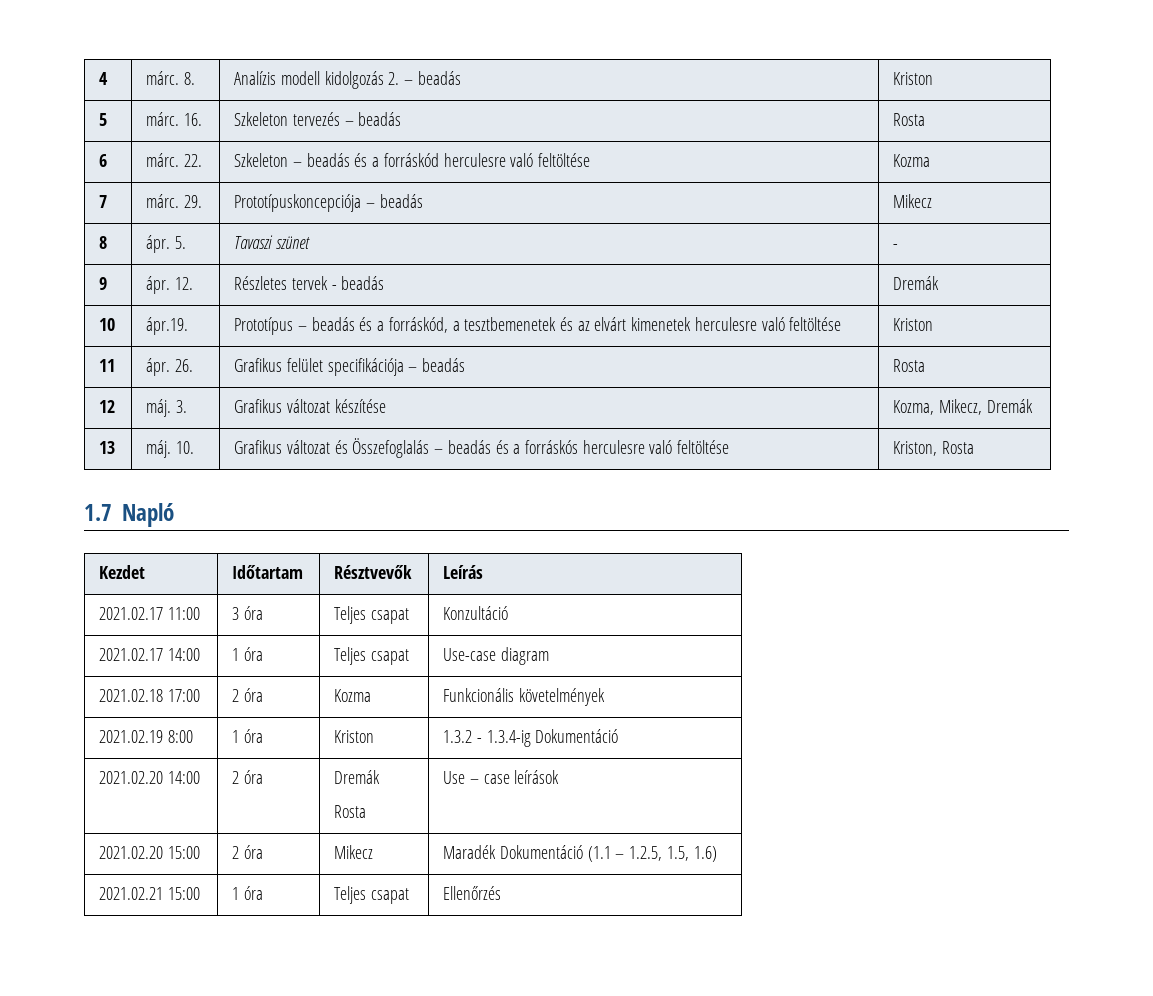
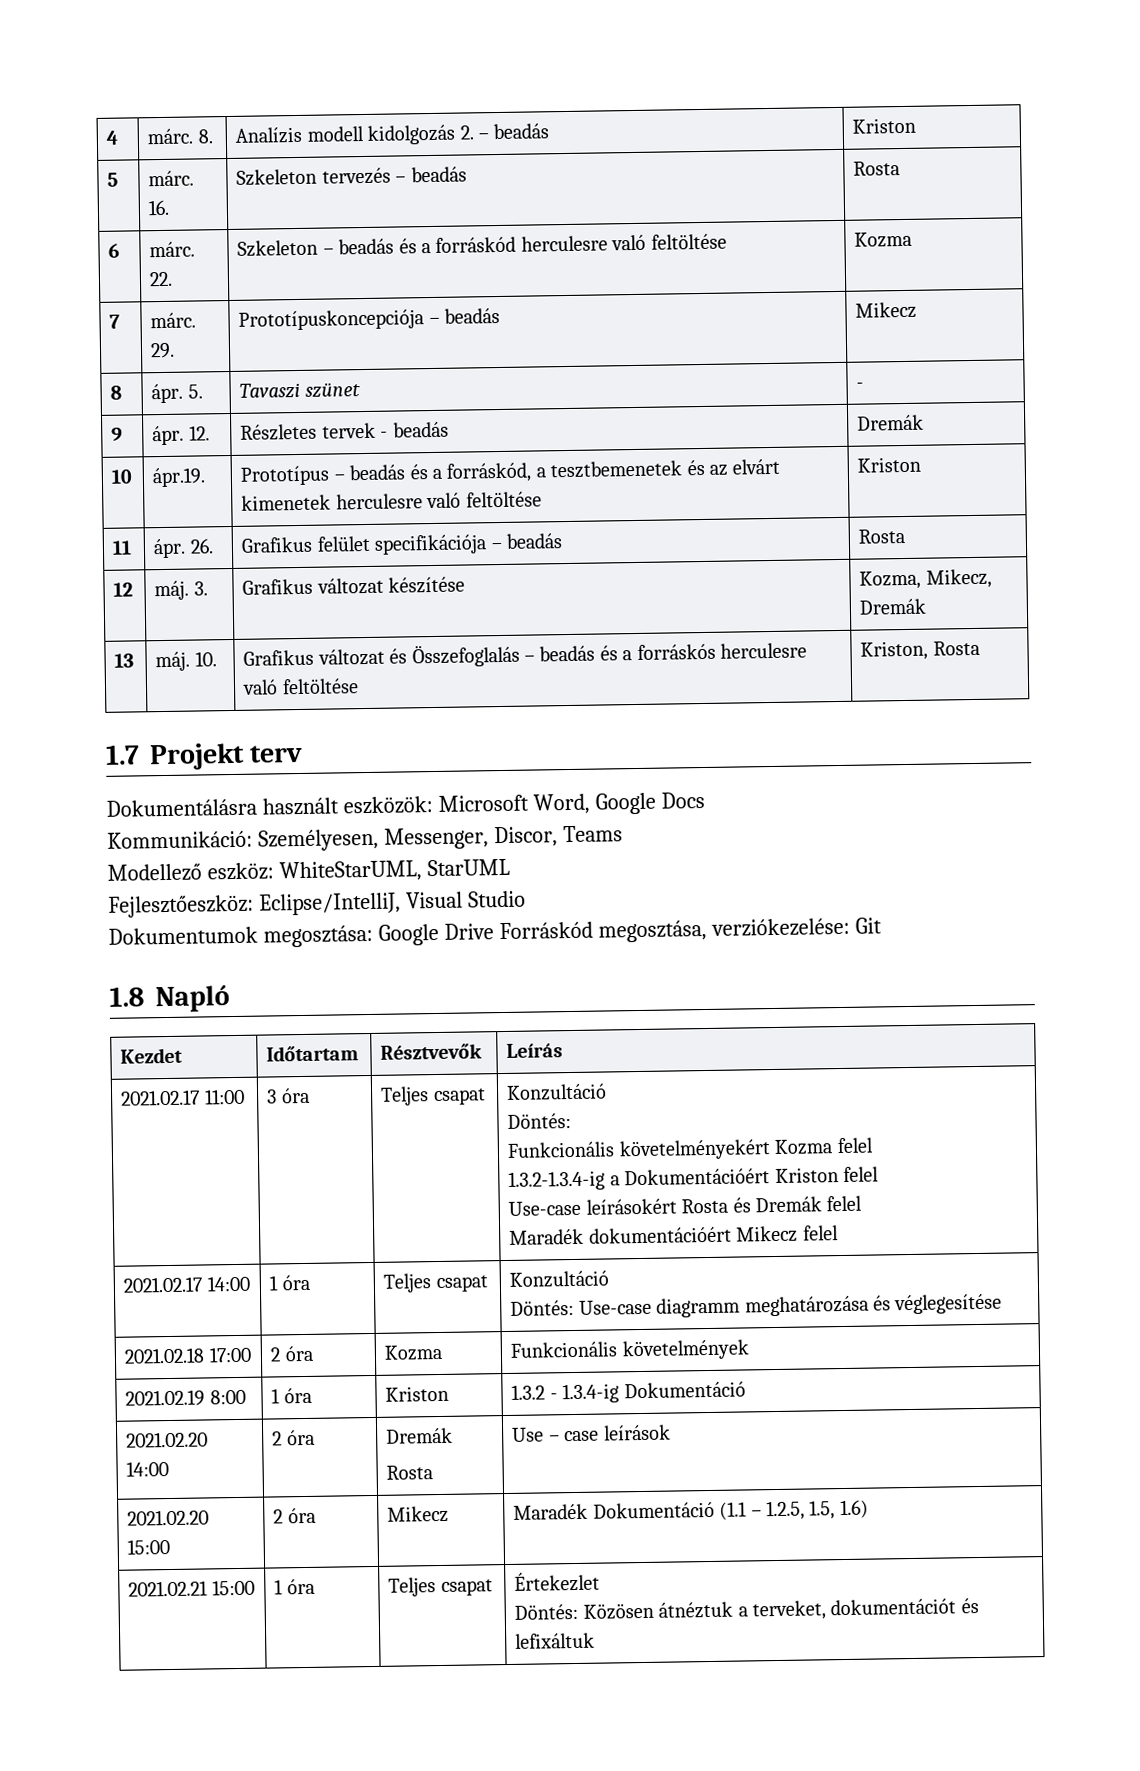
- 1.7 Napló
+ 1.7 Projekt terv
+ Dokumentálásra használt eszközök: Microsoft Word, Google Docs
+ Kommunikáció: Személyesen, Messenger, Discor, Teams
+ Modellező eszköz: WhiteStarUML, StarUML
+ Fejlesztőeszköz: Eclipse/IntelliJ, Visual Studio
+ Dokumentumok megosztása: Google Drive Forráskód megosztása, verziókezelése: Git
+ 1.8 Napló
  2021.02.17 11:00 | 3 óra | Teljes csapat | Konzultáció
+ Döntés:
+ Funkcionális követelményekért Kozma felel
+ 1.3.2-1.3.4-ig a Dokumentációért Kriston felel
+ Use-case leírásokért Rosta és Dremák felel
+ Maradék dokumentációért Mikecz felel
- 2021.02.17 14:00 | 1 óra | Teljes csapat | Use-case diagram
+ 2021.02.17 14:00 | 1 óra | Teljes csapat | Konzultáció
+ Döntés: Use-case diagramm meghatározása és véglegesítése
- 2021.02.21 15:00 | 1 óra | Teljes csapat | Ellenőrzés
+ 2021.02.21 15:00 | 1 óra | Teljes csapat | Értekezlet
+ Döntés: Közösen átnéztuk a terveket, dokumentációt és lefixáltuk

